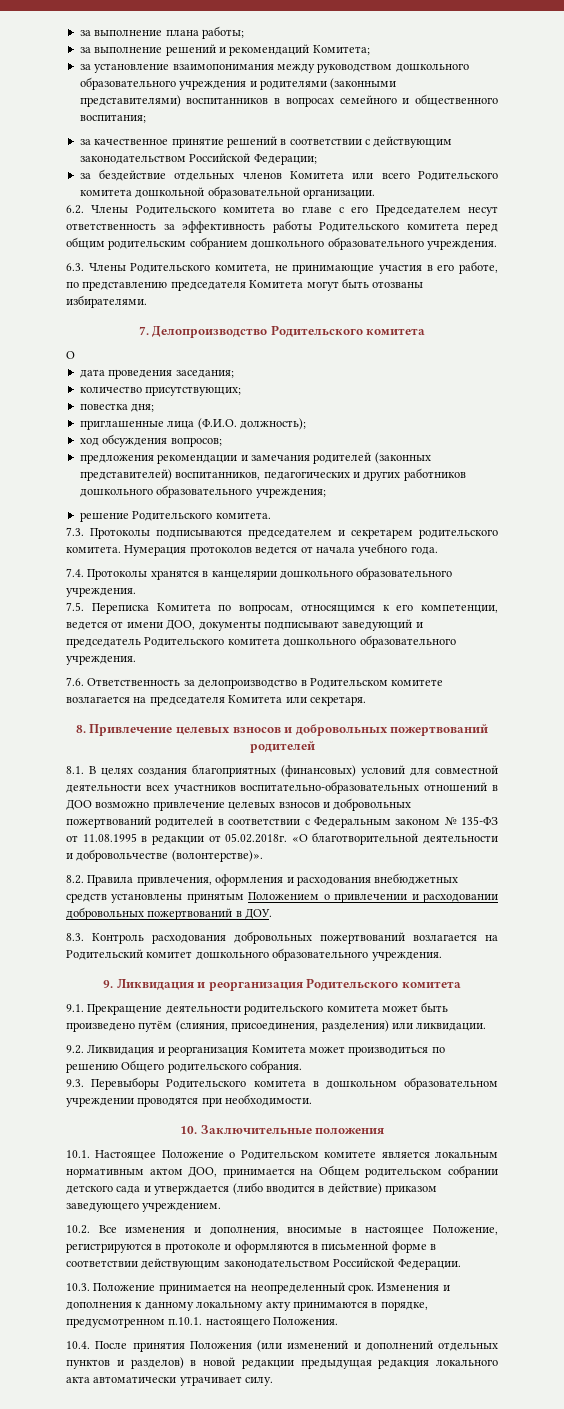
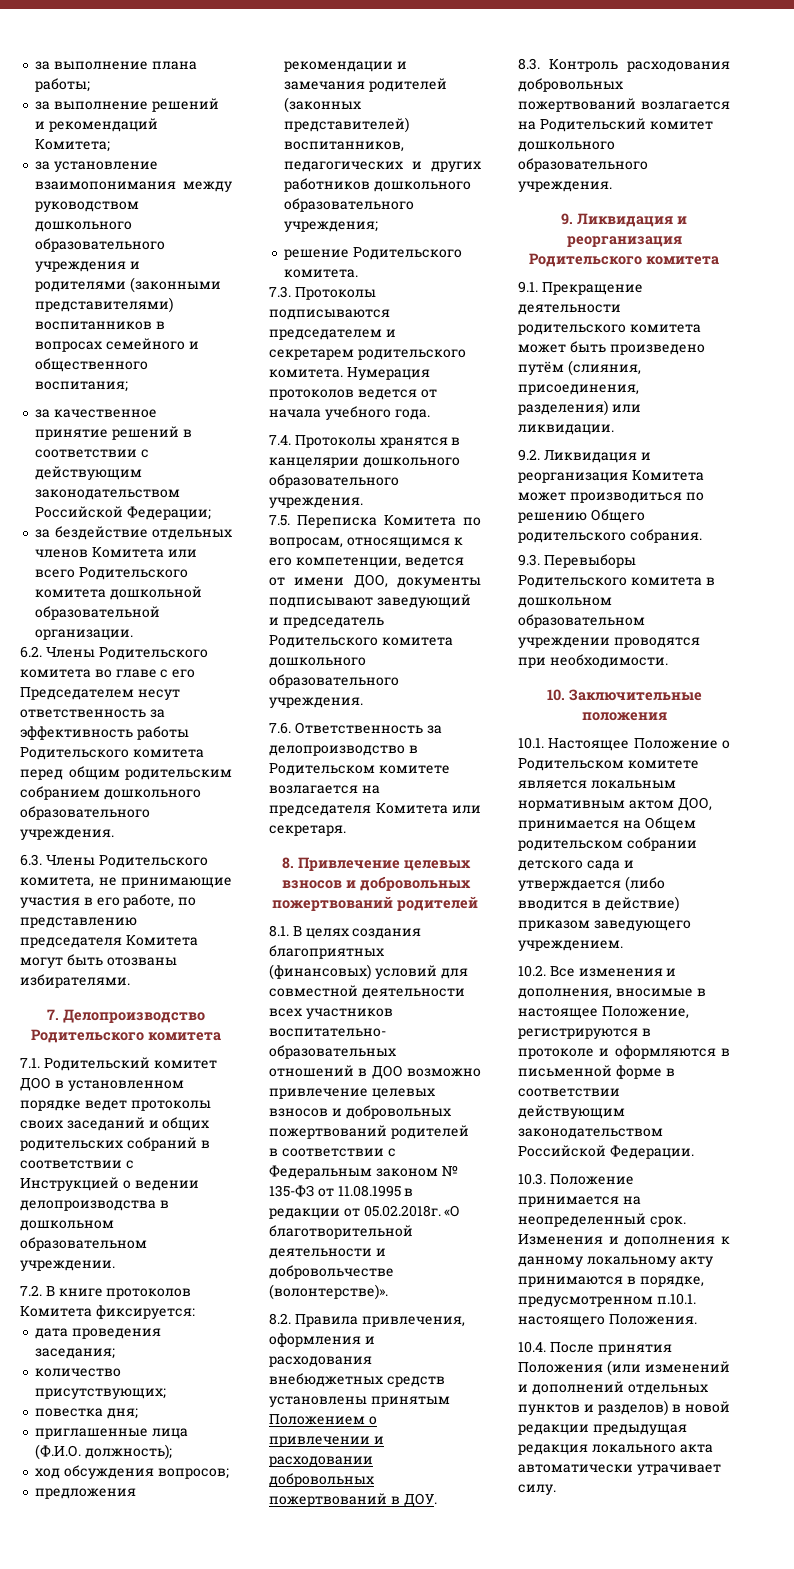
- О
+ 7.1. Родительский комитет ДОО в установленном порядке ведет протоколы своих заседаний и общих родительских собраний в соответствии с Инструкцией о ведении делопроизводства в дошкольном образовательном учреждении.
+ 7.2. В книге протоколов Комитета фиксируется:

